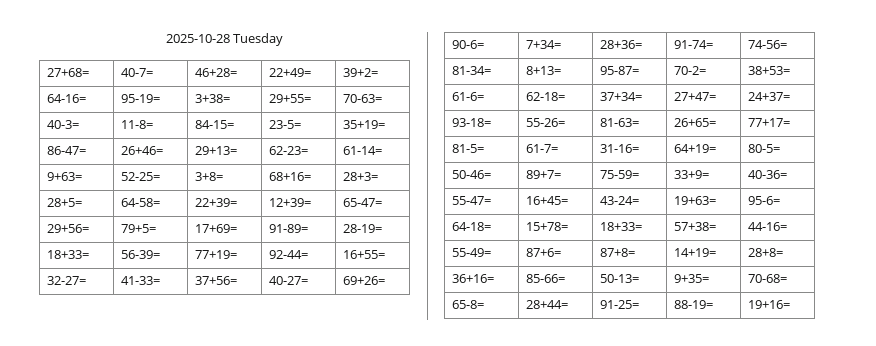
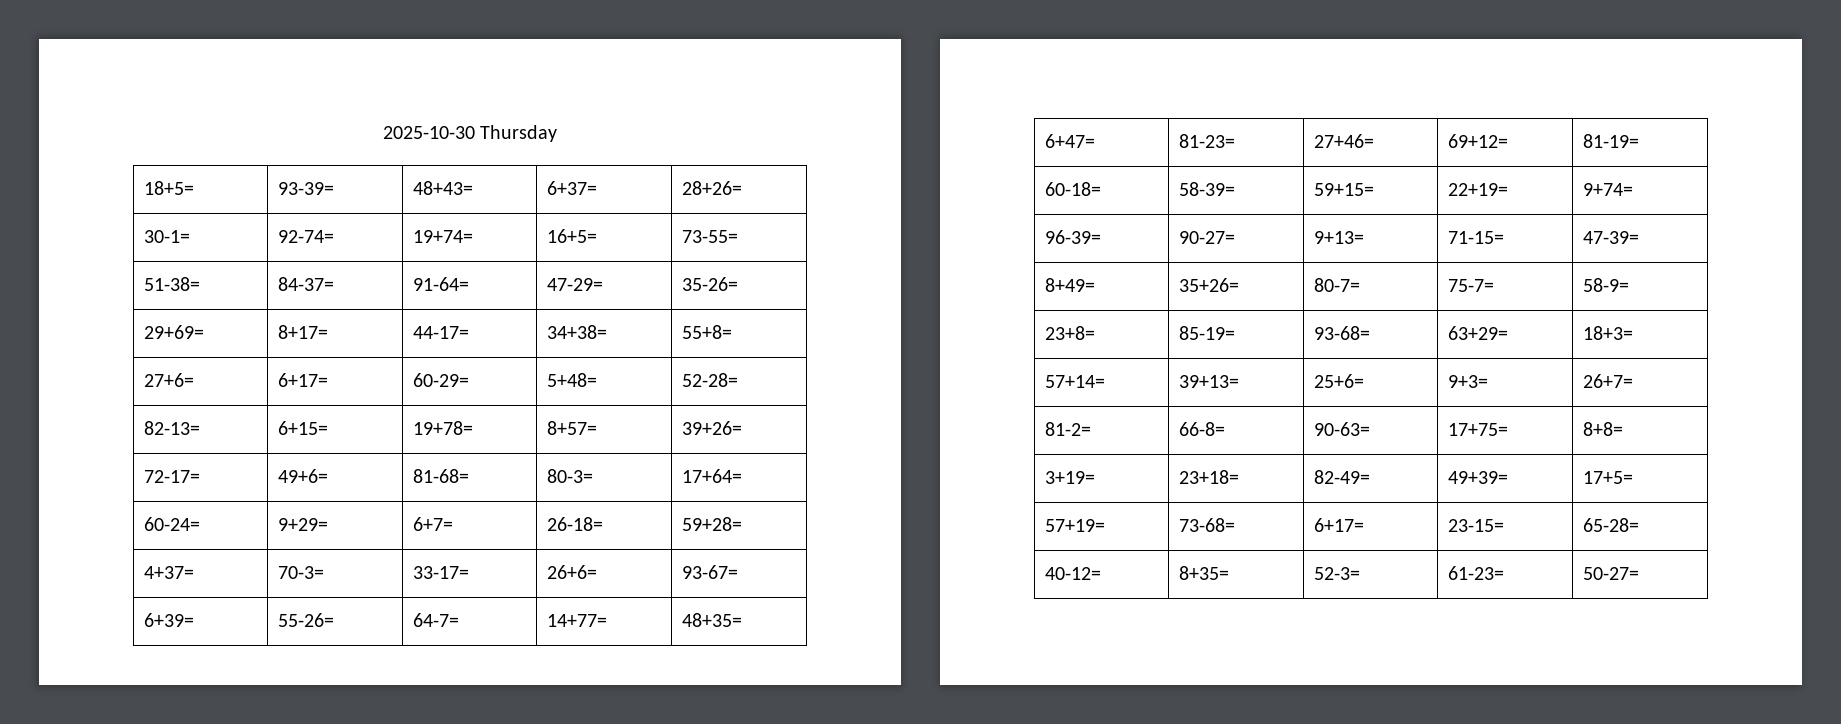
- 2025-10-28 Tuesday
- 27+68= | 40-7= | 46+28= | 22+49= | 39+2=
- 64-16= | 95-19= | 3+38= | 29+55= | 70-63=
- 40-3= | 11-8= | 84-15= | 23-5= | 35+19=
- 86-47= | 26+46= | 29+13= | 62-23= | 61-14=
- 9+63= | 52-25= | 3+8= | 68+16= | 28+3=
- 28+5= | 64-58= | 22+39= | 12+39= | 65-47=
- 29+56= | 79+5= | 17+69= | 91-89= | 28-19=
- 18+33= | 56-39= | 77+19= | 92-44= | 16+55=
- 32-27= | 41-33= | 37+56= | 40-27= | 69+26=
- 90-6= | 7+34= | 28+36= | 91-74= | 74-56=
- 81-34= | 8+13= | 95-87= | 70-2= | 38+53=
- 61-6= | 62-18= | 37+34= | 27+47= | 24+37=
- 93-18= | 55-26= | 81-63= | 26+65= | 77+17=
- 81-5= | 61-7= | 31-16= | 64+19= | 80-5=
- 50-46= | 89+7= | 75-59= | 33+9= | 40-36=
- 55-47= | 16+45= | 43-24= | 19+63= | 95-6=
- 64-18= | 15+78= | 18+33= | 57+38= | 44-16=
- 55-49= | 87+6= | 87+8= | 14+19= | 28+8=
- 36+16= | 85-66= | 50-13= | 9+35= | 70-68=
- 65-8= | 28+44= | 91-25= | 88-19= | 19+16=
+ 2025-10-30 Thursday
+ 18+5= | 93-39= | 48+43= | 6+37= | 28+26=
+ 30-1= | 92-74= | 19+74= | 16+5= | 73-55=
+ 51-38= | 84-37= | 91-64= | 47-29= | 35-26=
+ 29+69= | 8+17= | 44-17= | 34+38= | 55+8=
+ 27+6= | 6+17= | 60-29= | 5+48= | 52-28=
+ 82-13= | 6+15= | 19+78= | 8+57= | 39+26=
+ 72-17= | 49+6= | 81-68= | 80-3= | 17+64=
+ 60-24= | 9+29= | 6+7= | 26-18= | 59+28=
+ 4+37= | 70-3= | 33-17= | 26+6= | 93-67=
+ 6+39= | 55-26= | 64-7= | 14+77= | 48+35=
+ 6+47= | 81-23= | 27+46= | 69+12= | 81-19=
+ 60-18= | 58-39= | 59+15= | 22+19= | 9+74=
+ 96-39= | 90-27= | 9+13= | 71-15= | 47-39=
+ 8+49= | 35+26= | 80-7= | 75-7= | 58-9=
+ 23+8= | 85-19= | 93-68= | 63+29= | 18+3=
+ 57+14= | 39+13= | 25+6= | 9+3= | 26+7=
+ 81-2= | 66-8= | 90-63= | 17+75= | 8+8=
+ 3+19= | 23+18= | 82-49= | 49+39= | 17+5=
+ 57+19= | 73-68= | 6+17= | 23-15= | 65-28=
+ 40-12= | 8+35= | 52-3= | 61-23= | 50-27=

